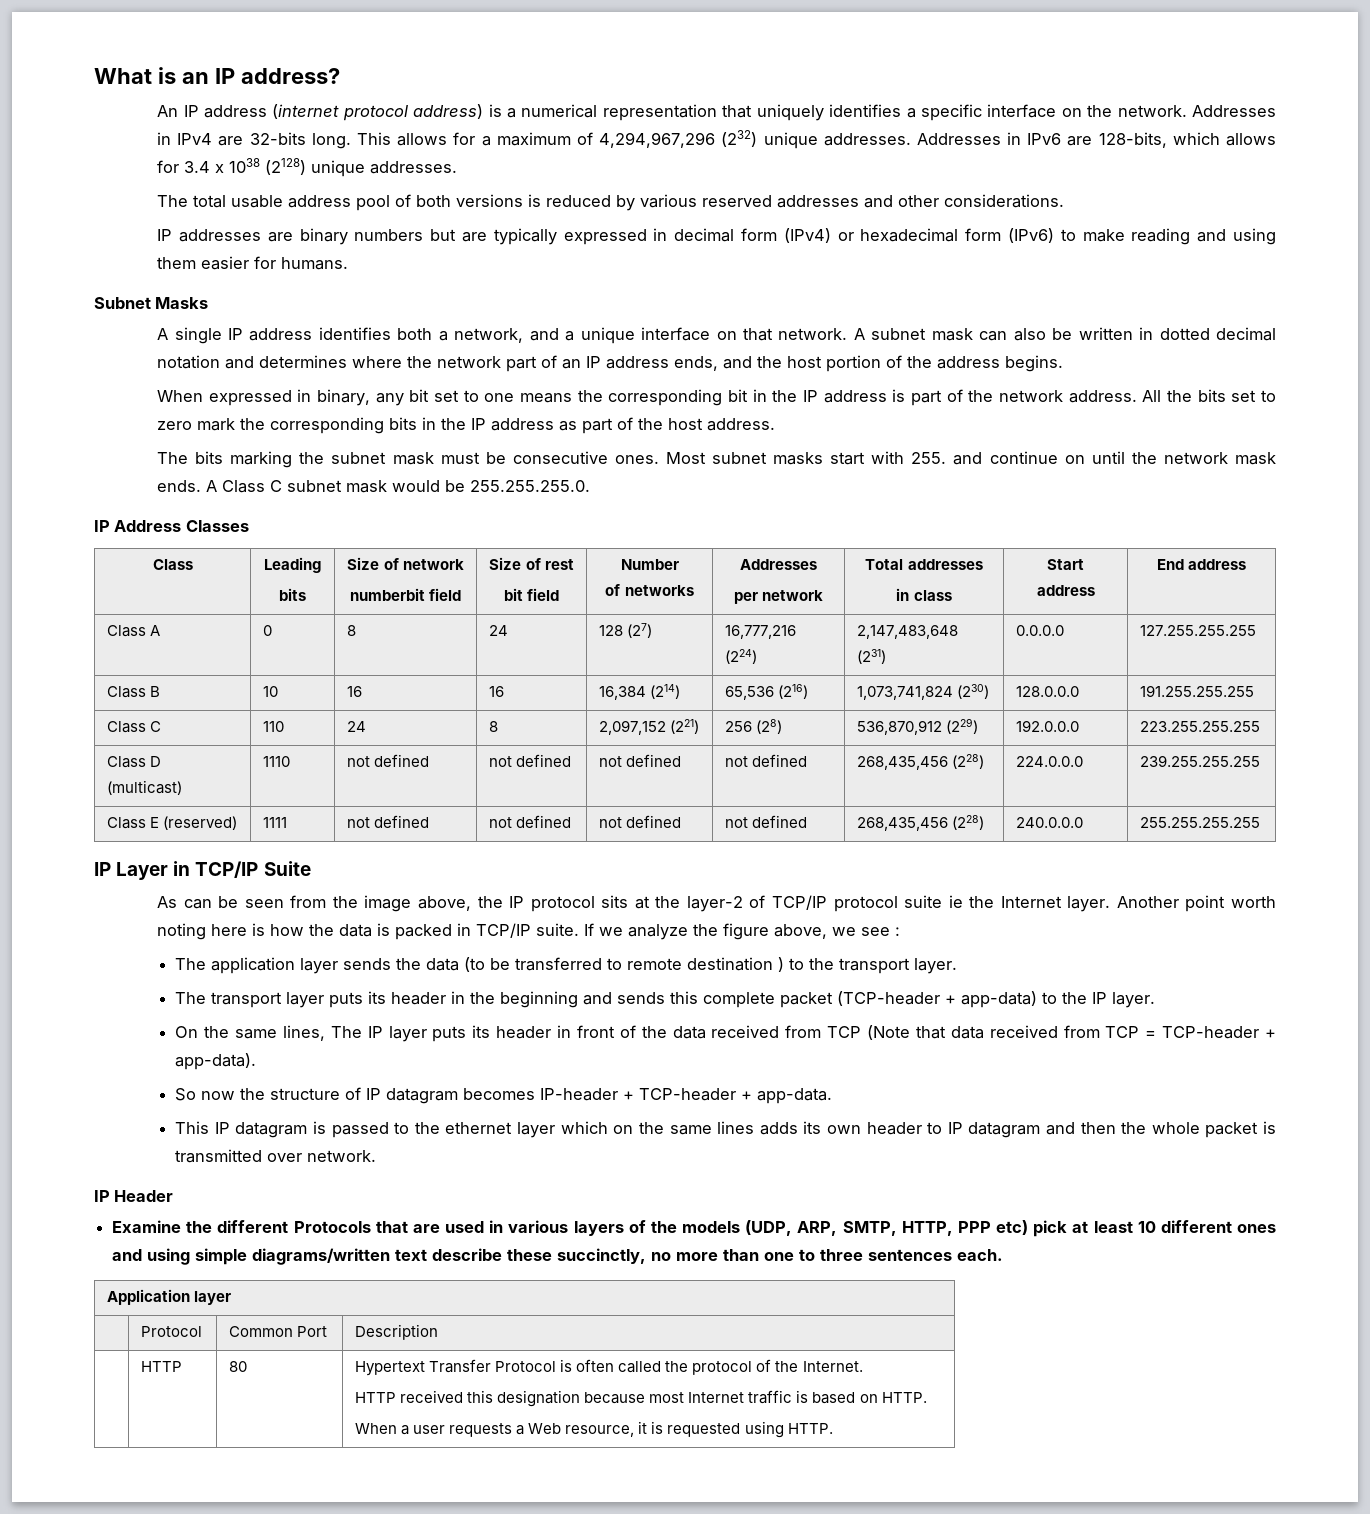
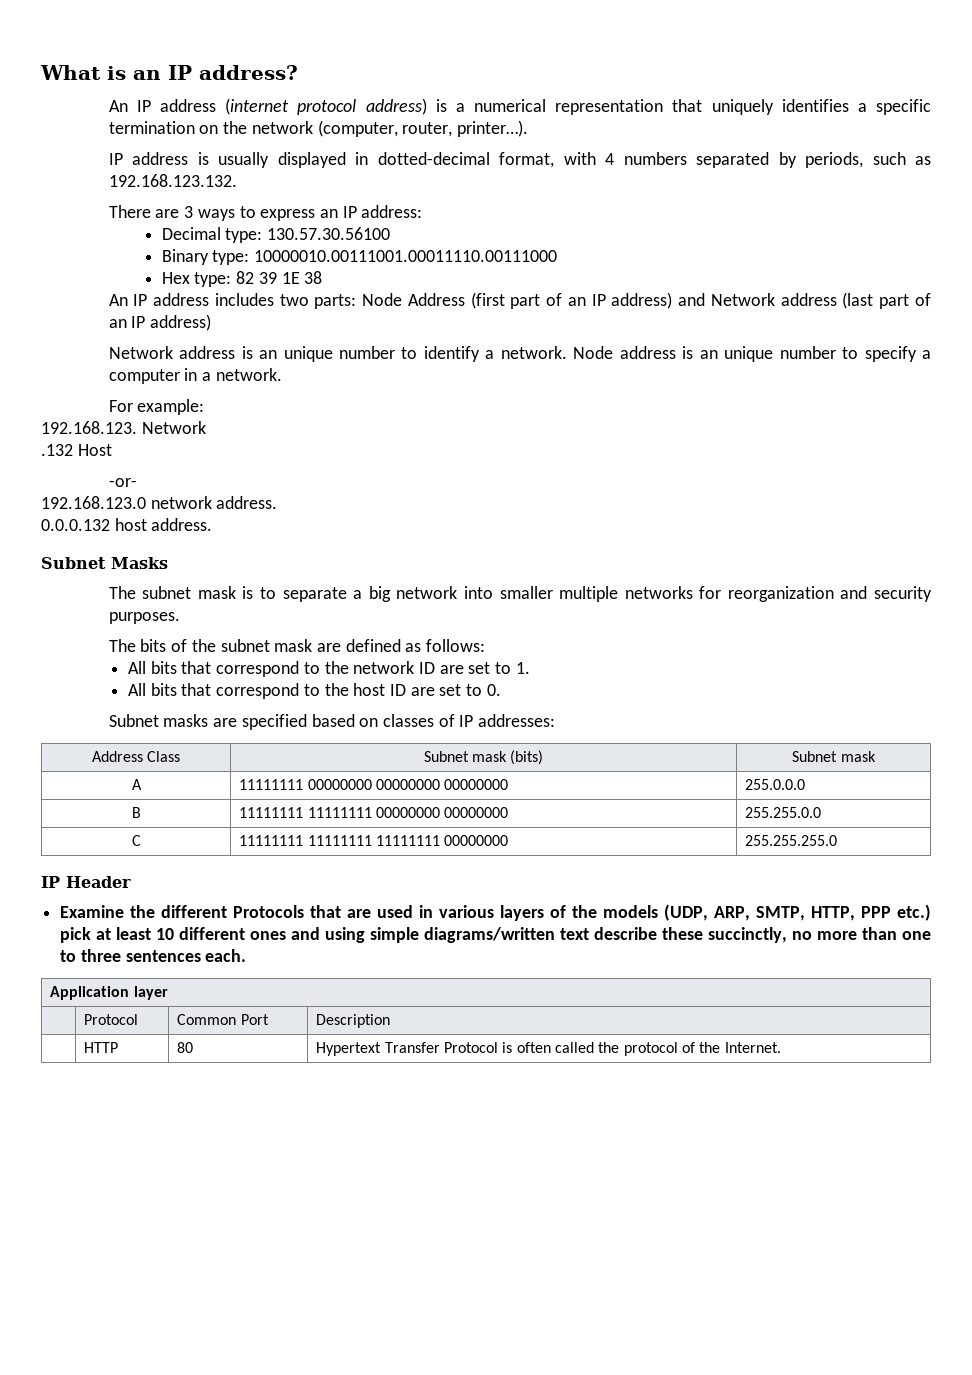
- An IP address (internet protocol address) is a numerical representation that uniquely identifies a specific interface on the network. Addresses in IPv4 are 32-bits long. This allows for a maximum of 4,294,967,296 (232) unique addresses. Addresses in IPv6 are 128-bits, which allows for 3.4 x 1038 (2128) unique addresses.
- The total usable address pool of both versions is reduced by various reserved addresses and other considerations.
- IP addresses are binary numbers but are typically expressed in decimal form (IPv4) or hexadecimal form (IPv6) to make reading and using them easier for humans.
+ An IP address (internet protocol address) is a numerical representation that uniquely identifies a specific termination on the network (computer, router, printer…).
+ IP address is usually displayed in dotted-decimal format, with 4 numbers separated by periods, such as 192.168.123.132.
+ There are 3 ways to express an IP address:
+ Decimal type: 130.57.30.56100
+ Binary type: 10000010.00111001.00011110.00111000
+ Hex type: 82 39 1E 38
+ An IP address includes two parts: Node Address (first part of an IP address) and Network address (last part of an IP address)
+ Network address is an unique number to identify a network. Node address is an unique number to specify a computer in a network.
+ For example:
+ 192.168.123. Network
+ .132 Host
+ -or-
+ 192.168.123.0 network address.
+ 0.0.0.132 host address.
  Subnet Masks
- A single IP address identifies both a network, and a unique interface on that network. A subnet mask can also be written in dotted decimal notation and determines where the network part of an IP address ends, and the host portion of the address begins.
- When expressed in binary, any bit set to one means the corresponding bit in the IP address is part of the network address. All the bits set to zero mark the corresponding bits in the IP address as part of the host address.
+ The subnet mask is to separate a big network into smaller multiple networks for reorganization and security purposes.
- The bits marking the subnet mask must be consecutive ones. Most subnet masks start with 255. and continue on until the network mask ends. A Class C subnet mask would be 255.255.255.0.
- IP Address Classes
- Class | Leading
- bits | Size of network
- numberbit field | Size of rest
- bit field | Number
- of networks | Addresses
- per network | Total addresses
- in class | Start address | End address
- Class A | 0 | 8 | 24 | 128 (27) | 16,777,216 (224) | 2,147,483,648 (231) | 0.0.0.0 | 127.255.255.255
- Class B | 10 | 16 | 16 | 16,384 (214) | 65,536 (216) | 1,073,741,824 (230) | 128.0.0.0 | 191.255.255.255
- Class C | 110 | 24 | 8 | 2,097,152 (221) | 256 (28) | 536,870,912 (229) | 192.0.0.0 | 223.255.255.255
- Class D (multicast) | 1110 | not defined | not defined | not defined | not defined | 268,435,456 (228) | 224.0.0.0 | 239.255.255.255
- Class E (reserved) | 1111 | not defined | not defined | not defined | not defined | 268,435,456 (228) | 240.0.0.0 | 255.255.255.255
- IP Layer in TCP/IP Suite
- As can be seen from the image above, the IP protocol sits at the layer-2 of TCP/IP protocol suite ie the Internet layer. Another point worth noting here is how the data is packed in TCP/IP suite. If we analyze the figure above, we see :
- The application layer sends the data (to be transferred to remote destination ) to the transport layer.
- The transport layer puts its header in the beginning and sends this complete packet (TCP-header + app-data) to the IP layer.
- On the same lines, The IP layer puts its header in front of the data received from TCP (Note that data received from TCP = TCP-header + app-data).
- So now the structure of IP datagram becomes IP-header + TCP-header + app-data.
- This IP datagram is passed to the ethernet layer which on the same lines adds its own header to IP datagram and then the whole packet is transmitted over network.
+ The bits of the subnet mask are defined as follows:
+ All bits that correspond to the network ID are set to 1.
+ All bits that correspond to the host ID are set to 0.
+ Subnet masks are specified based on classes of IP addresses:
+ Address Class | Subnet mask (bits) | Subnet mask
+ A | 11111111 00000000 00000000 00000000 | 255.0.0.0
+ B | 11111111 11111111 00000000 00000000 | 255.255.0.0
+ C | 11111111 11111111 11111111 00000000 | 255.255.255.0
- Examine the different Protocols that are used in various layers of the models (UDP, ARP, SMTP, HTTP, PPP etc) pick at least 10 different ones and using simple diagrams/written text describe these succinctly, no more than one to three sentences each.
+ Examine the different Protocols that are used in various layers of the models (UDP, ARP, SMTP, HTTP, PPP etc.) pick at least 10 different ones and using simple diagrams/written text describe these succinctly, no more than one to three sentences each.
  | HTTP | 80 | Hypertext Transfer Protocol is often called the protocol of the Internet.
- HTTP received this designation because most Internet traffic is based on HTTP.
- When a user requests a Web resource, it is requested using HTTP.

